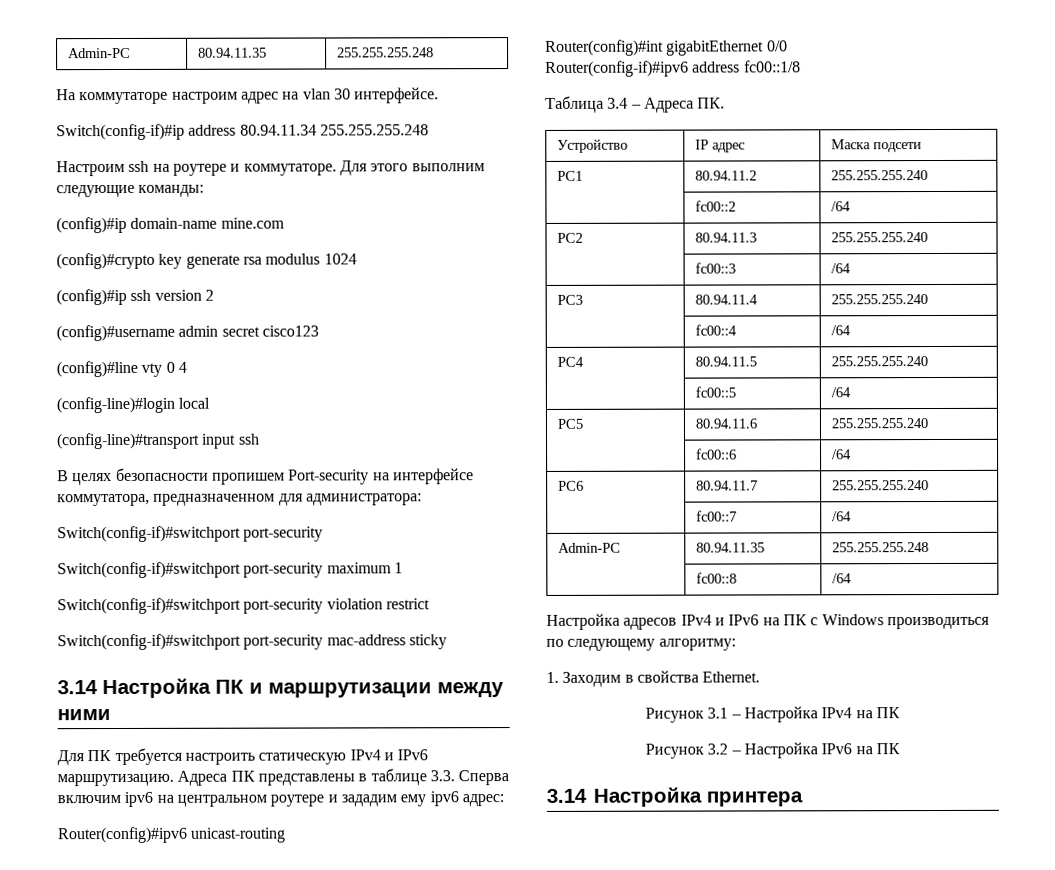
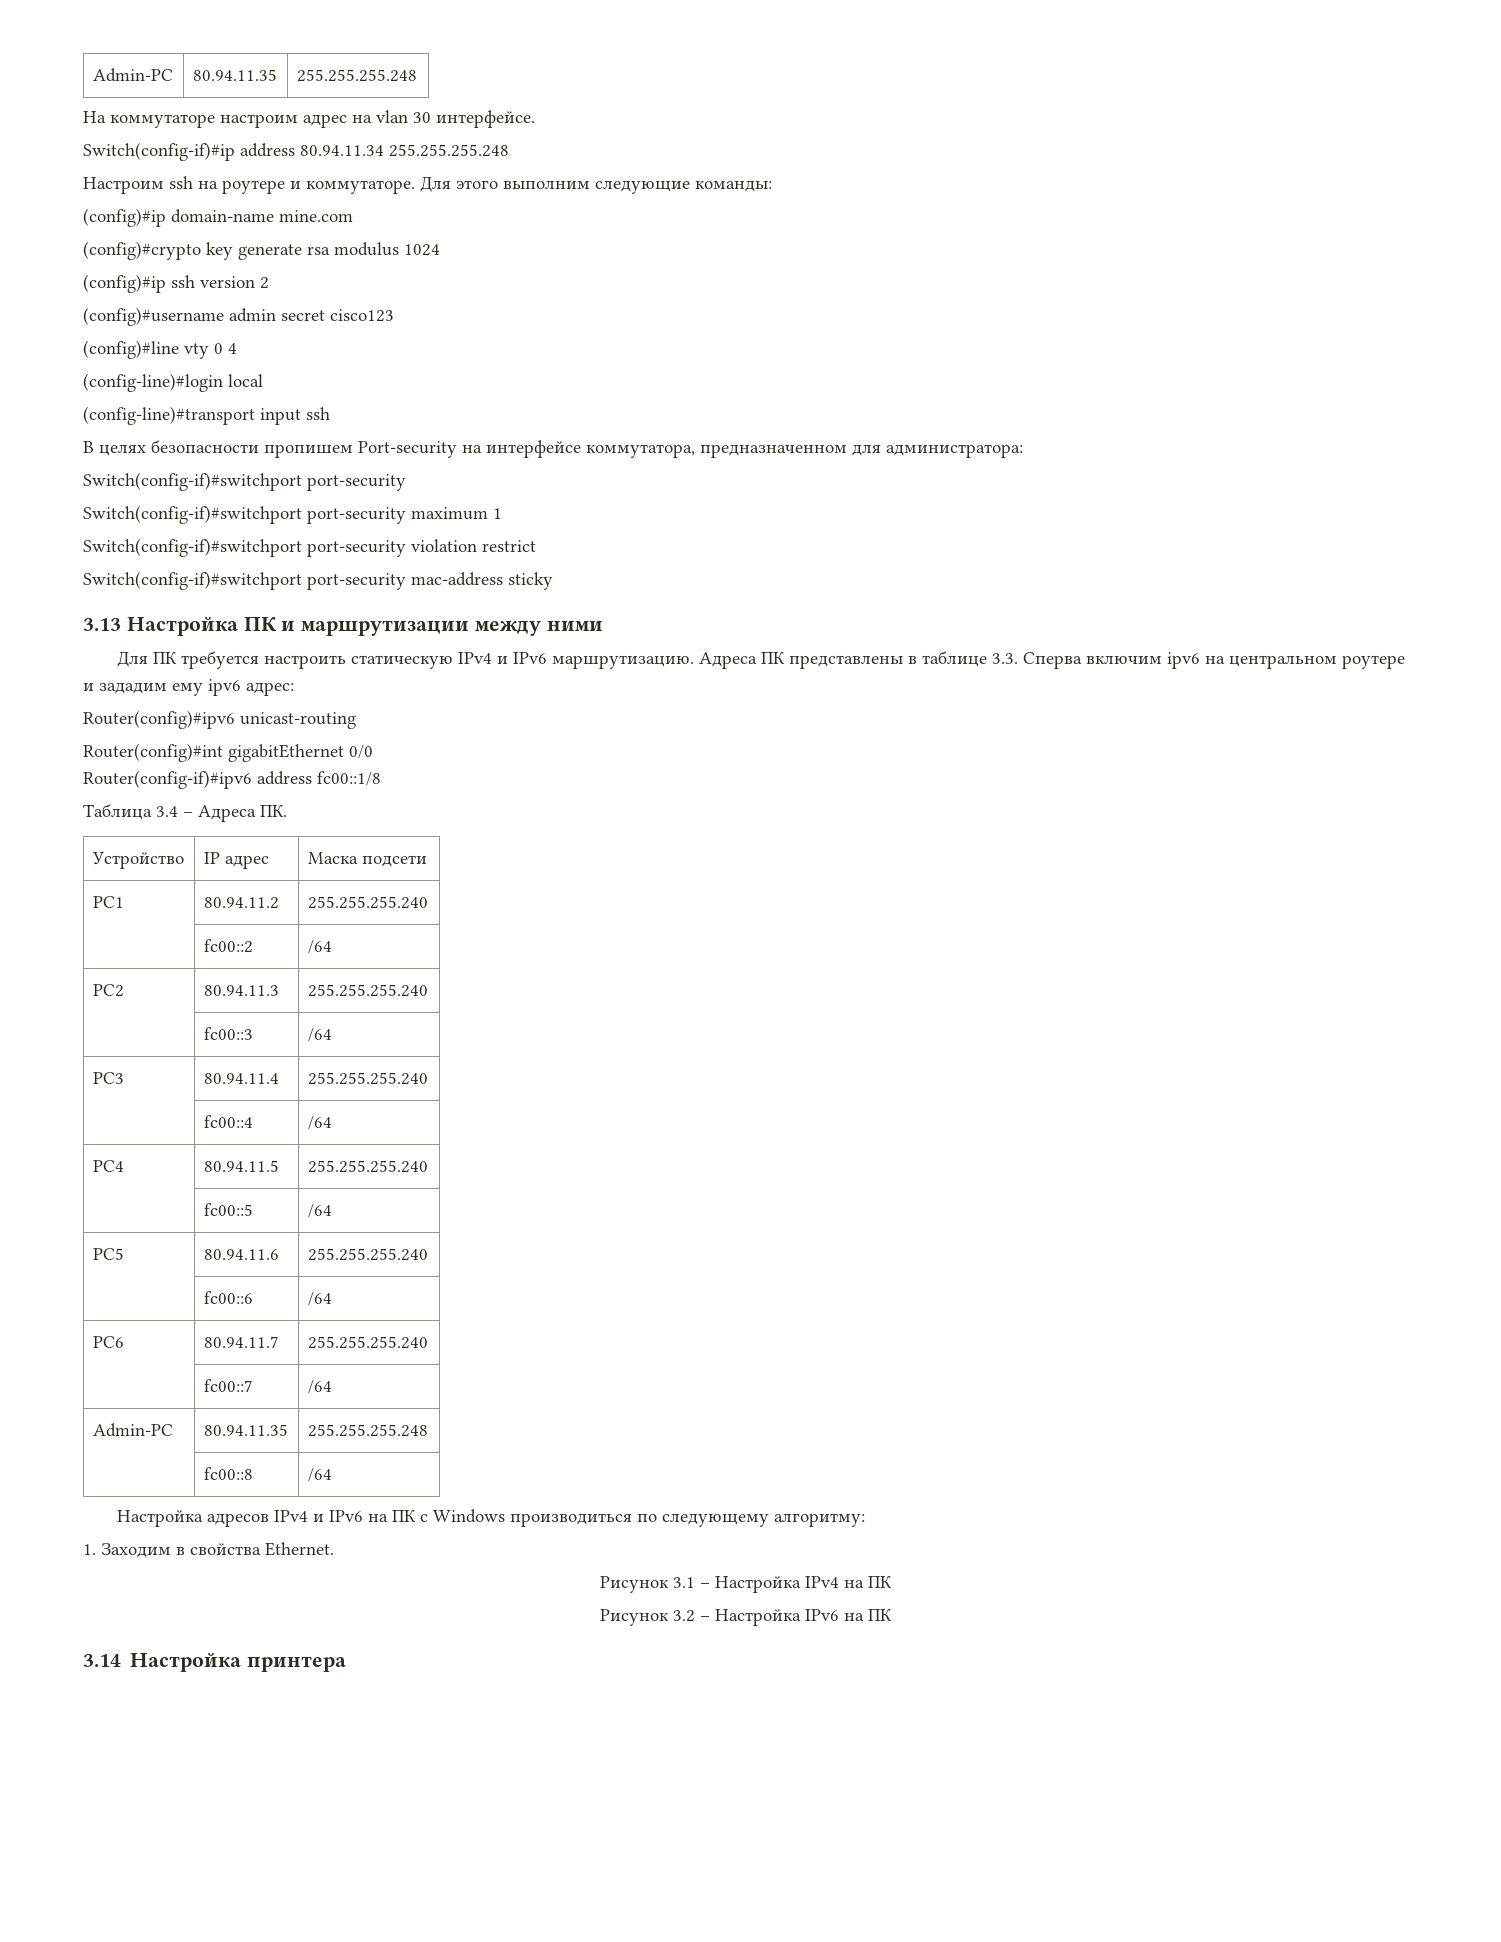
- 3.14 Настройка ПК и маршрутизации между ними
+ 3.13 Настройка ПК и маршрутизации между ними

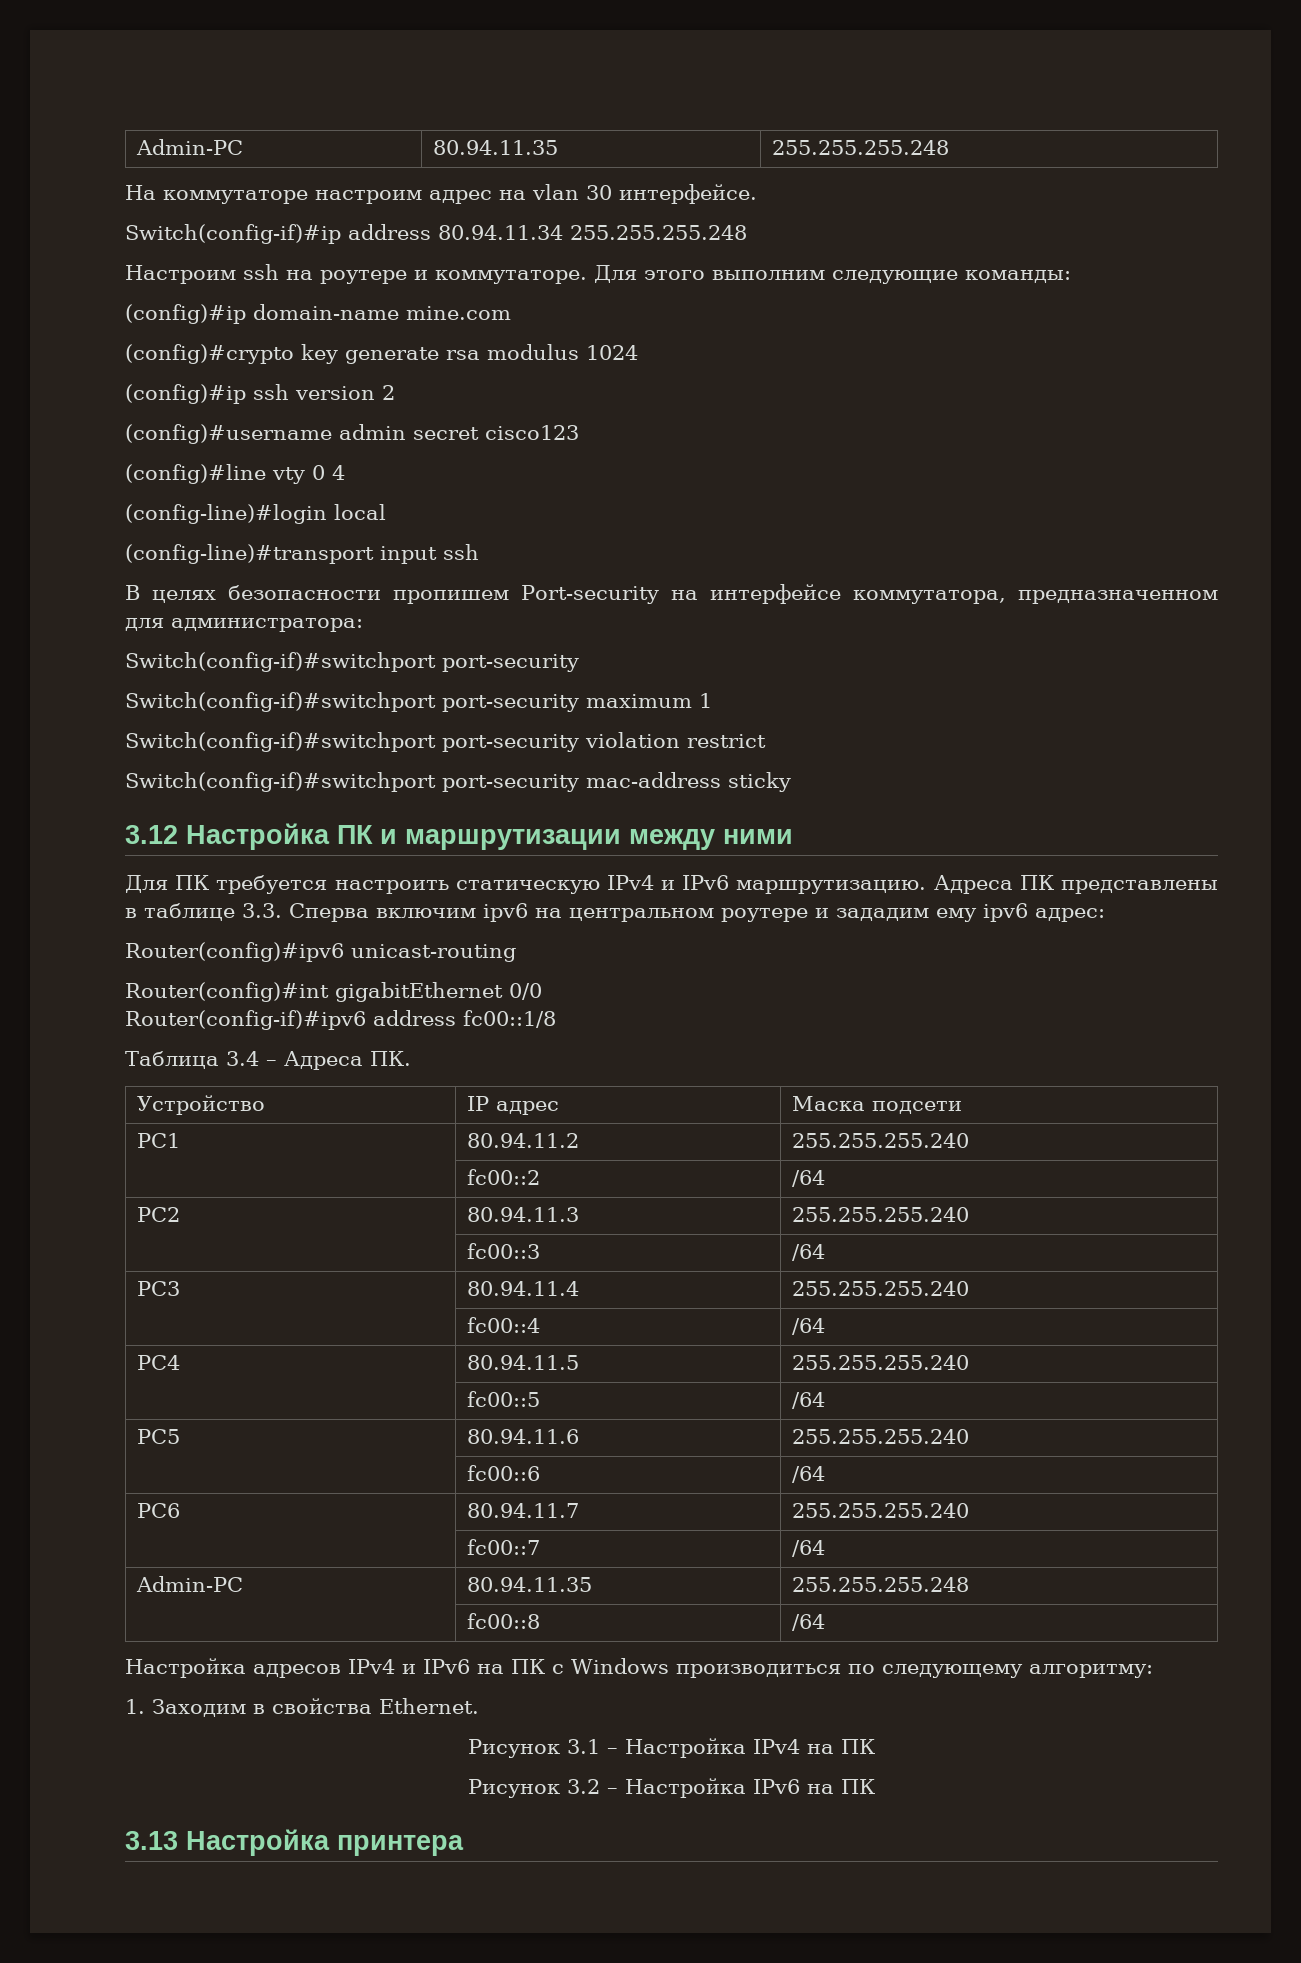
- 3.13 Настройка ПК и маршрутизации между ними
+ 3.12 Настройка ПК и маршрутизации между ними
- 3.14 Настройка принтера
+ 3.13 Настройка принтера

